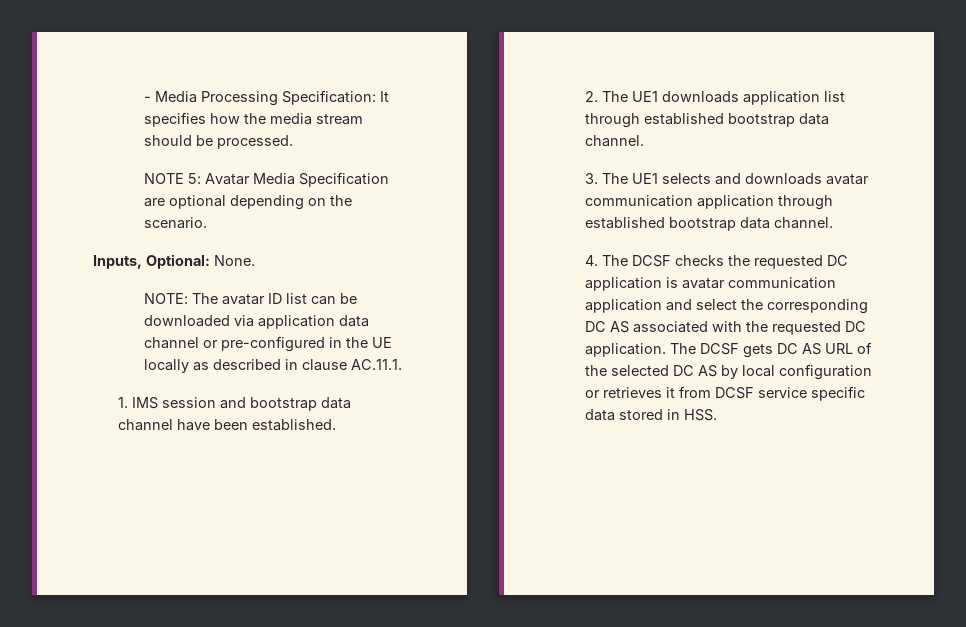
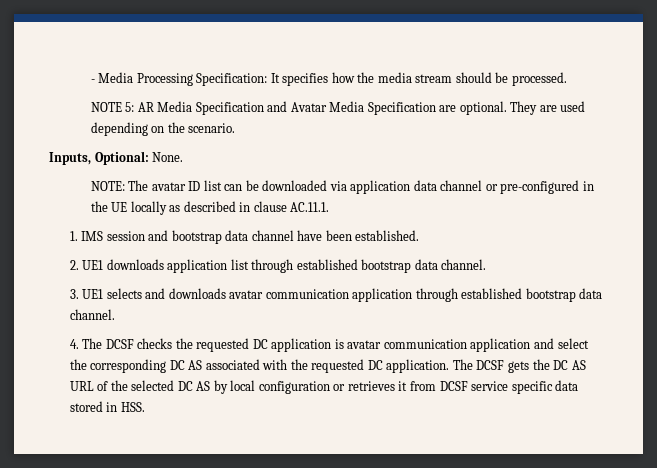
- NOTE 5: Avatar Media Specification are optional depending on the scenario.
+ NOTE 5: AR Media Specification and Avatar Media Specification are optional. They are used depending on the scenario.
- 2. The UE1 downloads application list through established bootstrap data channel.
+ 2. UE1 downloads application list through established bootstrap data channel.
- 3. The UE1 selects and downloads avatar communication application through established bootstrap data channel.
+ 3. UE1 selects and downloads avatar communication application through established bootstrap data channel.
- The DCSF gets DC AS URL of the selected DC AS by local configuration or retrieves it from DCSF service specific data stored in HSS.
+ The DCSF gets the DC AS URL of the selected DC AS by local configuration or retrieves it from DCSF service specific data stored in HSS.

